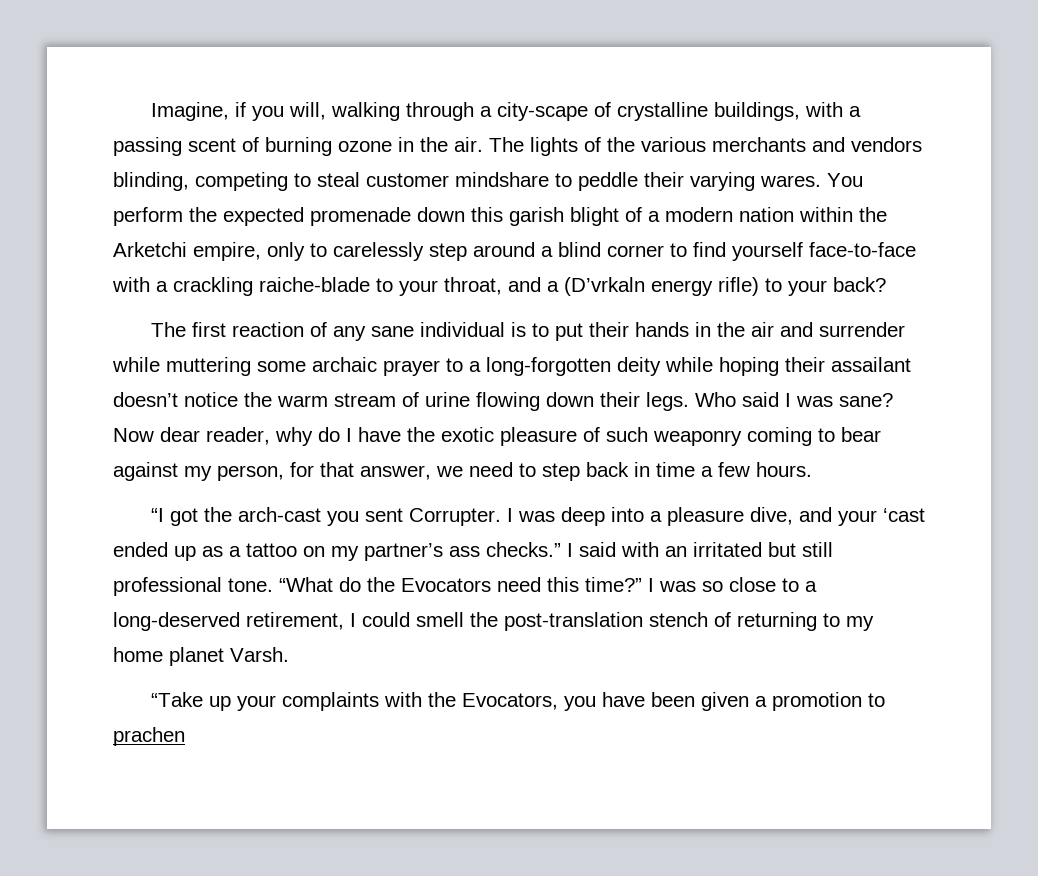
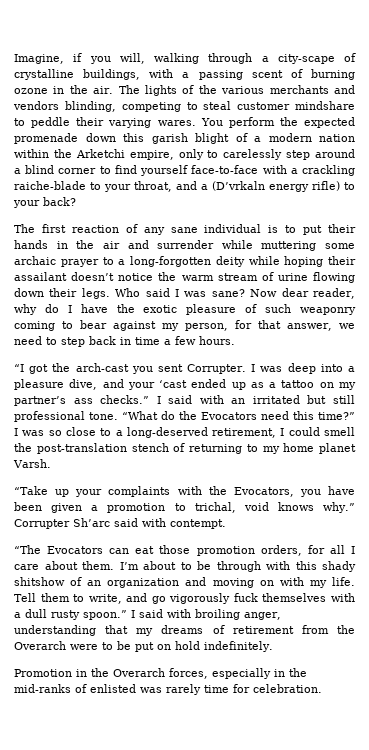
- “Take up your complaints with the Evocators, you have been given a promotion to prachen
+ “Take up your complaints with the Evocators, you have been given a promotion to trichal, void knows why.” Corrupter Sh’arc said with contempt.
+ “The Evocators can eat those promotion orders, for all I care about them. I’m about to be through with this shady shitshow of an organization and moving on with my life. Tell them to write, and go vigorously fuck themselves with a dull rusty spoon.” I said with broiling anger, understanding that my dreams of retirement from the Overarch were to be put on hold indefinitely.
+ Promotion in the Overarch forces, especially in the mid-ranks of enlisted was rarely time for celebration.

